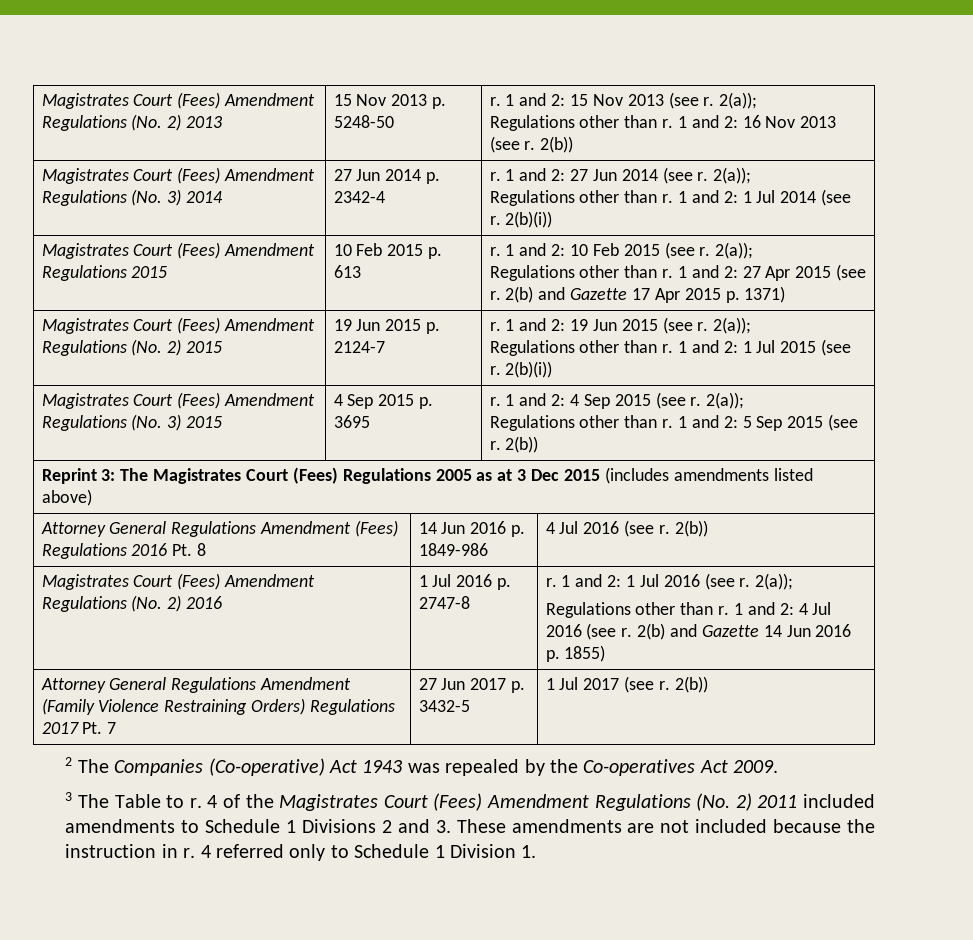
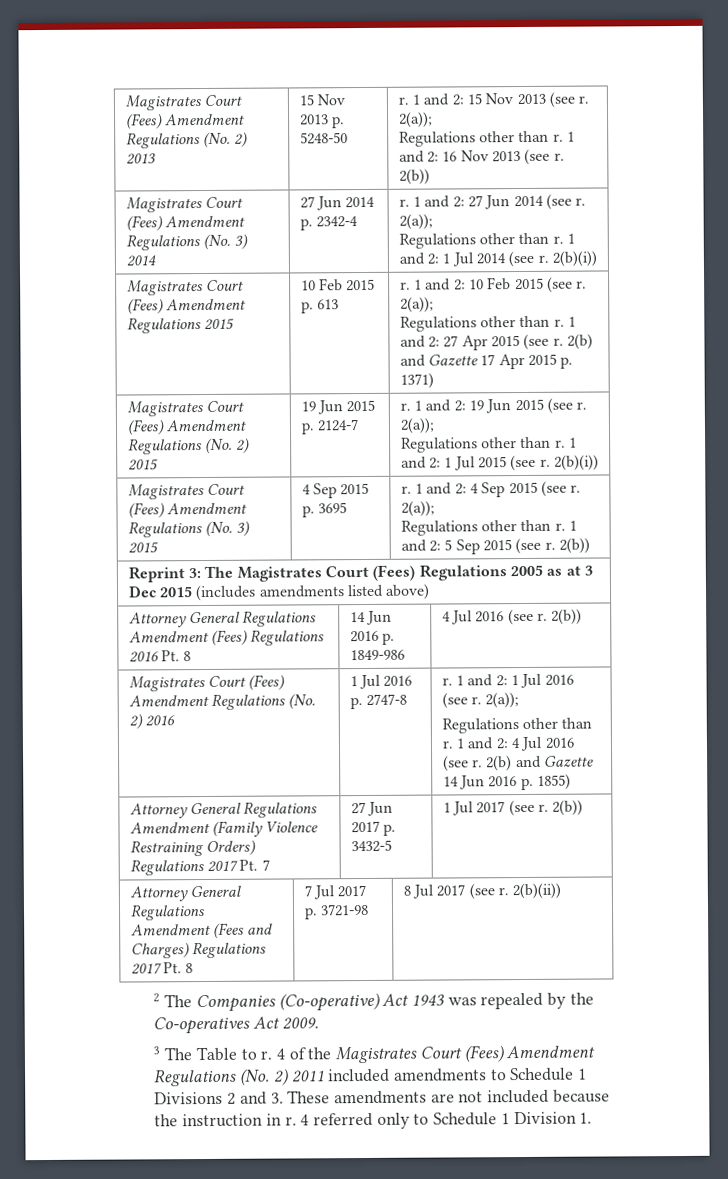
+ Attorney General Regulations Amendment (Fees and Charges) Regulations 2017 Pt. 8 | 7 Jul 2017 p. 3721-98 | 8 Jul 2017 (see r. 2(b)(ii))

